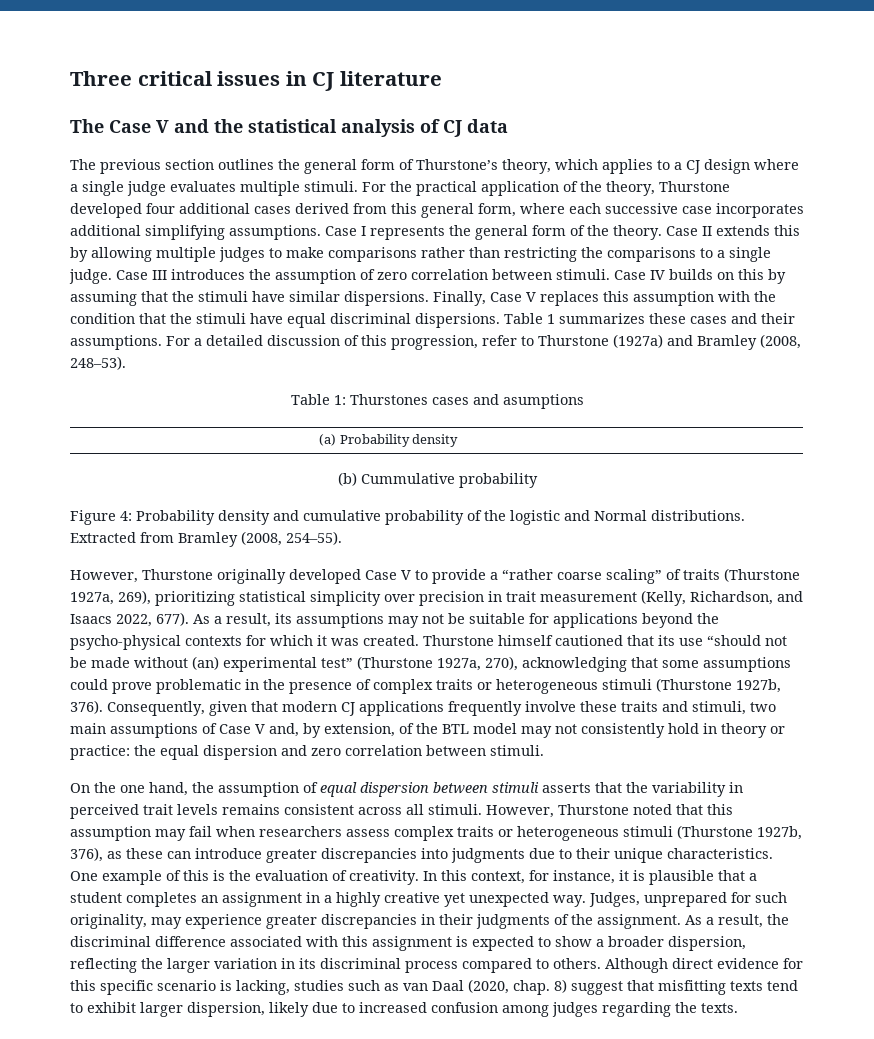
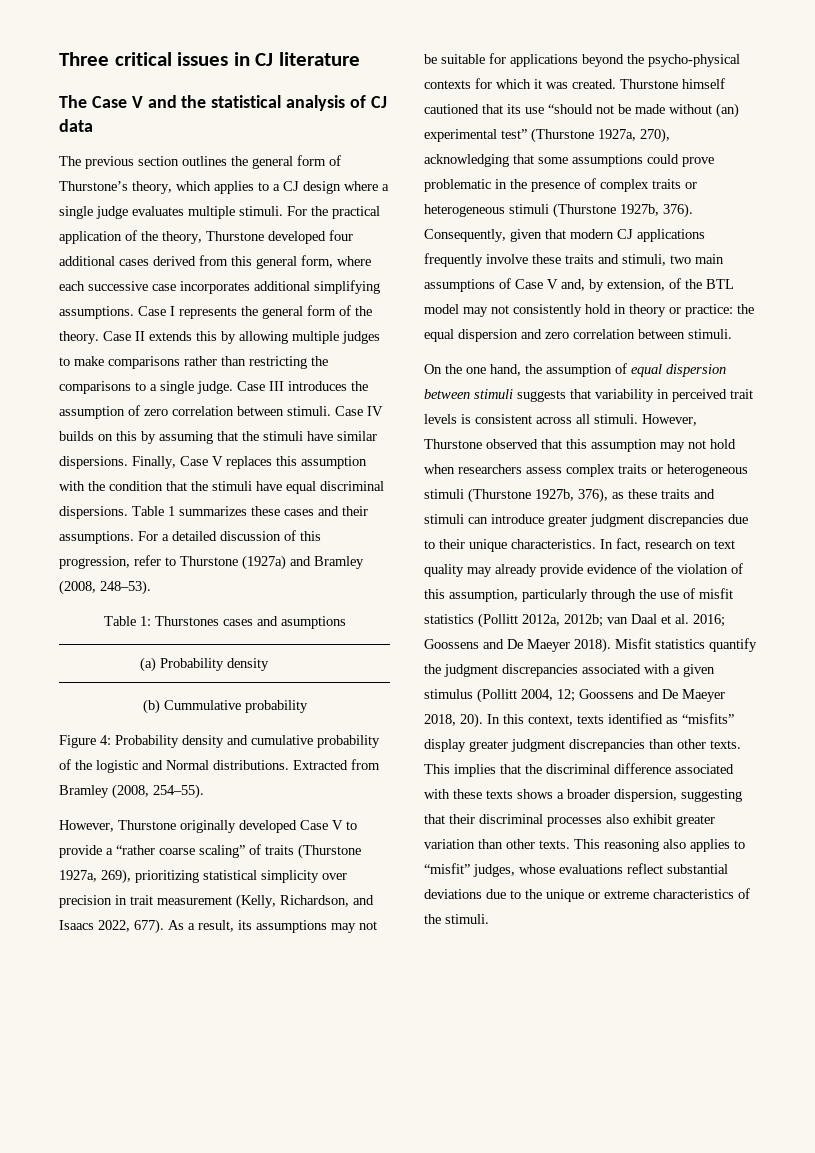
- On the one hand, the assumption of equal dispersion between stimuli asserts that the variability in perceived trait levels remains consistent across all stimuli.
+ On the one hand, the assumption of equal dispersion between stimuli suggests that variability in perceived trait levels is consistent across all stimuli.
- However, Thurstone noted that this assumption may fail when researchers assess complex traits or heterogeneous stimuli (Thurstone 1927b, 376), as these can introduce greater discrepancies into judgments due to their unique characteristics.
+ However, Thurstone observed that this assumption may not hold when researchers assess complex traits or heterogeneous stimuli (Thurstone 1927b, 376), as these traits and stimuli can introduce greater judgment discrepancies due to their unique characteristics.
- One example of this is the evaluation of creativity. In this context, for instance, it is plausible that a student completes an assignment in a highly creative yet unexpected way. Judges, unprepared for such originality, may experience greater discrepancies in their judgments of the assignment. As a result, the discriminal difference associated with this assignment is expected to show a broader dispersion, reflecting the larger variation in its discriminal process compared to others. Although direct evidence for this specific scenario is lacking, studies such as van Daal (2020, chap. 8) suggest that misfitting texts tend to exhibit larger dispersion, likely due to increased confusion among judges regarding the texts.
+ In fact, research on text quality may already provide evidence of the violation of this assumption, particularly through the use of misfit statistics (Pollitt 2012a, 2012b; van Daal et al. 2016; Goossens and De Maeyer 2018). Misfit statistics quantify the judgment discrepancies associated with a given stimulus (Pollitt 2004, 12; Goossens and De Maeyer 2018, 20). In this context, texts identified as “misfits” display greater judgment discrepancies than other texts. This implies that the discriminal difference associated with these texts shows a broader dispersion, suggesting that their discriminal processes also exhibit greater variation than other texts. This reasoning also applies to “misfit” judges, whose evaluations reflect substantial deviations due to the unique or extreme characteristics of the stimuli.

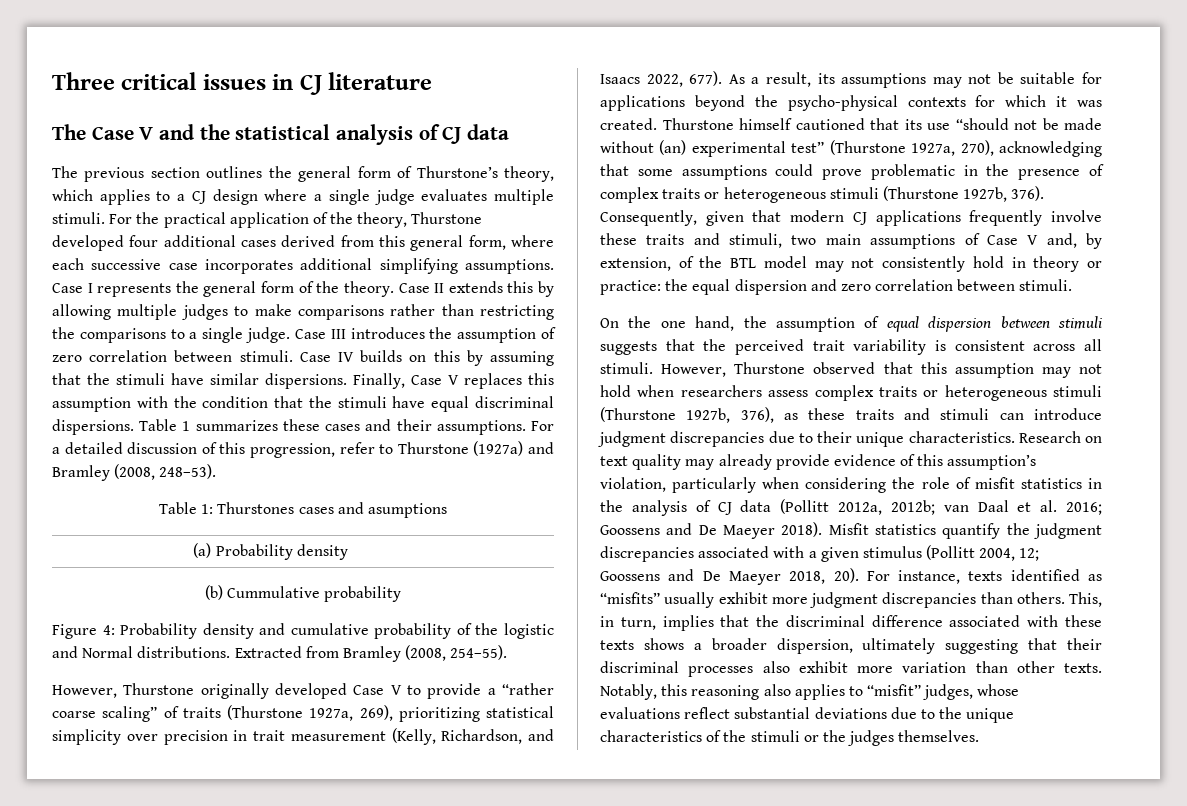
- On the one hand, the assumption of equal dispersion between stimuli suggests that variability in perceived trait levels is consistent across all stimuli.
+ On the one hand, the assumption of equal dispersion between stimuli suggests that the perceived trait variability is consistent across all stimuli.
- However, Thurstone observed that this assumption may not hold when researchers assess complex traits or heterogeneous stimuli (Thurstone 1927b, 376), as these traits and stimuli can introduce greater judgment discrepancies due to their unique characteristics.
+ However, Thurstone observed that this assumption may not hold when researchers assess complex traits or heterogeneous stimuli (Thurstone 1927b, 376), as these traits and stimuli can introduce judgment discrepancies due to their unique characteristics.
- In fact, research on text quality may already provide evidence of the violation of this assumption, particularly through the use of misfit statistics (Pollitt 2012a, 2012b; van Daal et al. 2016; Goossens and De Maeyer 2018).
+ Research on text quality may already provide evidence of this assumption’s violation, particularly when considering the role of misfit statistics in the analysis of CJ data (Pollitt 2012a, 2012b; van Daal et al. 2016; Goossens and De Maeyer 2018).
- In this context, texts identified as “misfits” display greater judgment discrepancies than other texts. This implies that the discriminal difference associated with these texts shows a broader dispersion, suggesting that their discriminal processes also exhibit greater variation than other texts.
+ For instance, texts identified as “misfits” usually exhibit more judgment discrepancies than others. This, in turn, implies that the discriminal difference associated with these texts shows a broader dispersion, ultimately suggesting that their discriminal processes also exhibit more variation than other texts.
- This reasoning also applies to “misfit” judges, whose evaluations reflect substantial deviations due to the unique or extreme characteristics of the stimuli.
+ Notably, this reasoning also applies to “misfit” judges, whose evaluations reflect substantial deviations due to the unique characteristics of the stimuli or the judges themselves.

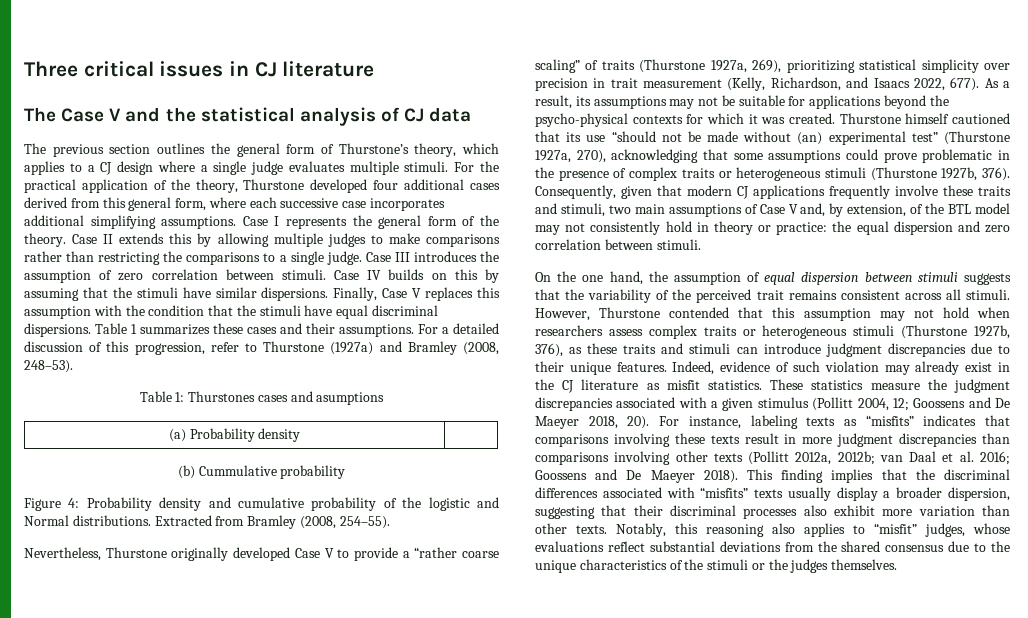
- However, Thurstone originally developed Case V to provide a “rather coarse scaling” of traits (Thurstone 1927a, 269), prioritizing statistical simplicity over precision in trait measurement (Kelly, Richardson, and Isaacs 2022, 677).
+ Nevertheless, Thurstone originally developed Case V to provide a “rather coarse scaling” of traits (Thurstone 1927a, 269), prioritizing statistical simplicity over precision in trait measurement (Kelly, Richardson, and Isaacs 2022, 677).
- On the one hand, the assumption of equal dispersion between stimuli suggests that the perceived trait variability is consistent across all stimuli.
+ On the one hand, the assumption of equal dispersion between stimuli suggests that the variability of the perceived trait remains consistent across all stimuli.
- However, Thurstone observed that this assumption may not hold when researchers assess complex traits or heterogeneous stimuli (Thurstone 1927b, 376), as these traits and stimuli can introduce judgment discrepancies due to their unique characteristics. Research on text quality may already provide evidence of this assumption’s violation, particularly when considering the role of misfit statistics in the analysis of CJ data (Pollitt 2012a, 2012b; van Daal et al. 2016; Goossens and De Maeyer 2018). Misfit statistics quantify the judgment discrepancies associated with a given stimulus (Pollitt 2004, 12; Goossens and De Maeyer 2018, 20).
+ However, Thurstone contended that this assumption may not hold when researchers assess complex traits or heterogeneous stimuli (Thurstone 1927b, 376), as these traits and stimuli can introduce judgment discrepancies due to their unique features. Indeed, evidence of such violation may already exist in the CJ literature as misfit statistics. These statistics measure the judgment discrepancies associated with a given stimulus (Pollitt 2004, 12; Goossens and De Maeyer 2018, 20).
- For instance, texts identified as “misfits” usually exhibit more judgment discrepancies than others. This, in turn, implies that the discriminal difference associated with these texts shows a broader dispersion, ultimately suggesting that their discriminal processes also exhibit more variation than other texts.
+ For instance, labeling texts as “misfits” indicates that comparisons involving these texts result in more judgment discrepancies than comparisons involving other texts (Pollitt 2012a, 2012b; van Daal et al. 2016; Goossens and De Maeyer 2018). This finding implies that the discriminal differences associated with “misfits” texts usually display a broader dispersion, suggesting that their discriminal processes also exhibit more variation than other texts.
- Notably, this reasoning also applies to “misfit” judges, whose evaluations reflect substantial deviations due to the unique characteristics of the stimuli or the judges themselves.
+ Notably, this reasoning also applies to “misfit” judges, whose evaluations reflect substantial deviations from the shared consensus due to the unique characteristics of the stimuli or the judges themselves.

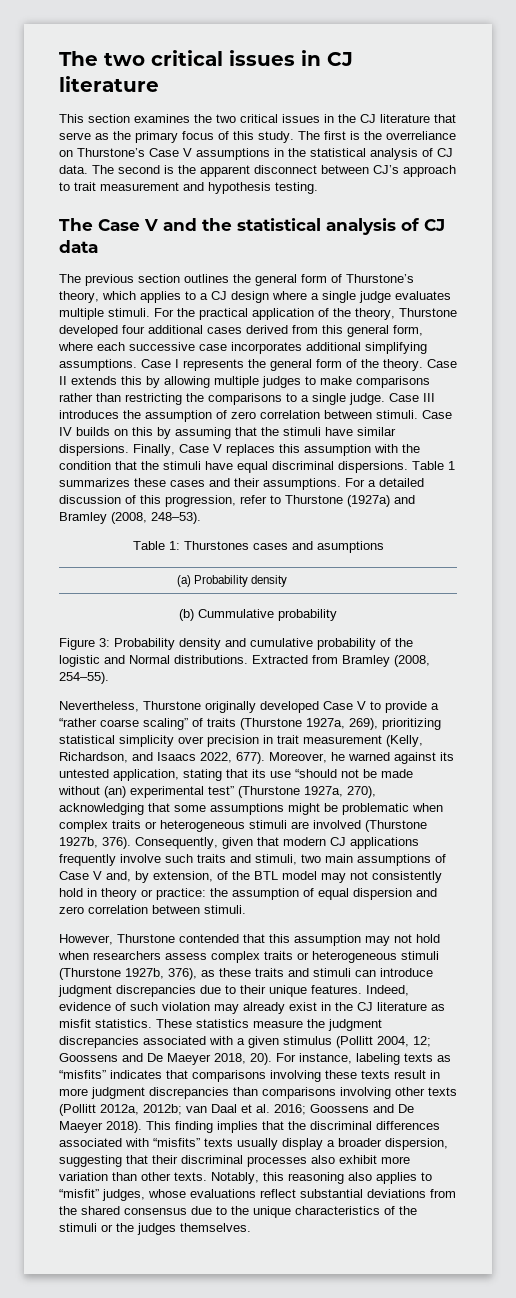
- Three critical issues in CJ literature
+ The two critical issues in CJ literature
+ This section examines the two critical issues in the CJ literature that serve as the primary focus of this study. The first is the overreliance on Thurstone’s Case V assumptions in the statistical analysis of CJ data. The second is the apparent disconnect between CJ’s approach to trait measurement and hypothesis testing.
- Figure 4: Probability density and cumulative probability of the logistic and Normal distributions.
+ Figure 3: Probability density and cumulative probability of the logistic and Normal distributions.
- As a result, its assumptions may not be suitable for applications beyond the psycho-physical contexts for which it was created. Thurstone himself cautioned that its use “should not be made without (an) experimental test” (Thurstone 1927a, 270), acknowledging that some assumptions could prove problematic in the presence of complex traits or heterogeneous stimuli (Thurstone 1927b, 376).
+ Moreover, he warned against its untested application, stating that its use “should not be made without (an) experimental test” (Thurstone 1927a, 270), acknowledging that some assumptions might be problematic when complex traits or heterogeneous stimuli are involved (Thurstone 1927b, 376).
- Consequently, given that modern CJ applications frequently involve these traits and stimuli, two main assumptions of Case V and, by extension, of the BTL model may not consistently hold in theory or practice: the equal dispersion and zero correlation between stimuli.
+ Consequently, given that modern CJ applications frequently involve such traits and stimuli, two main assumptions of Case V and, by extension, of the BTL model may not consistently hold in theory or practice: the assumption of equal dispersion and zero correlation between stimuli.
- On the one hand, the assumption of equal dispersion between stimuli suggests that the variability of the perceived trait remains consistent across all stimuli.

